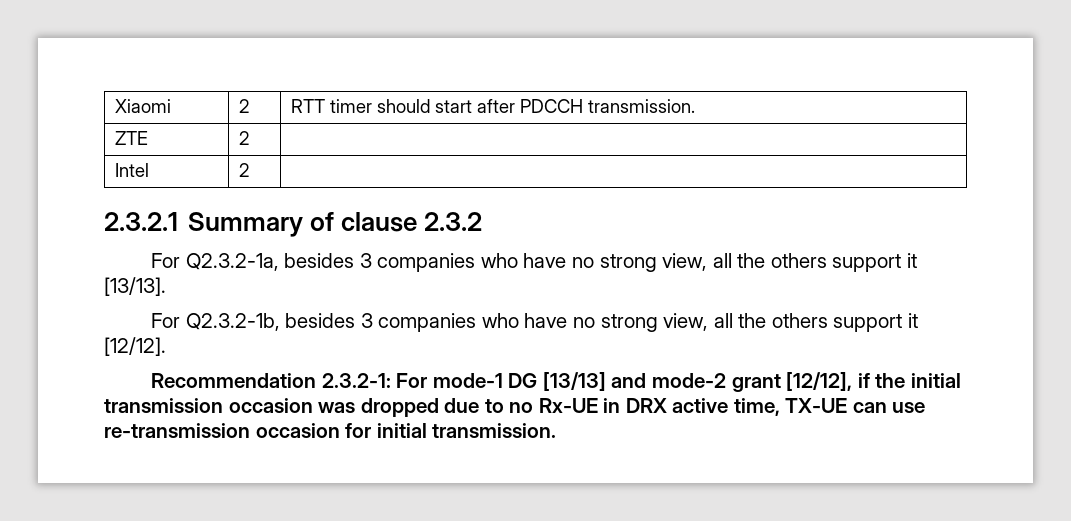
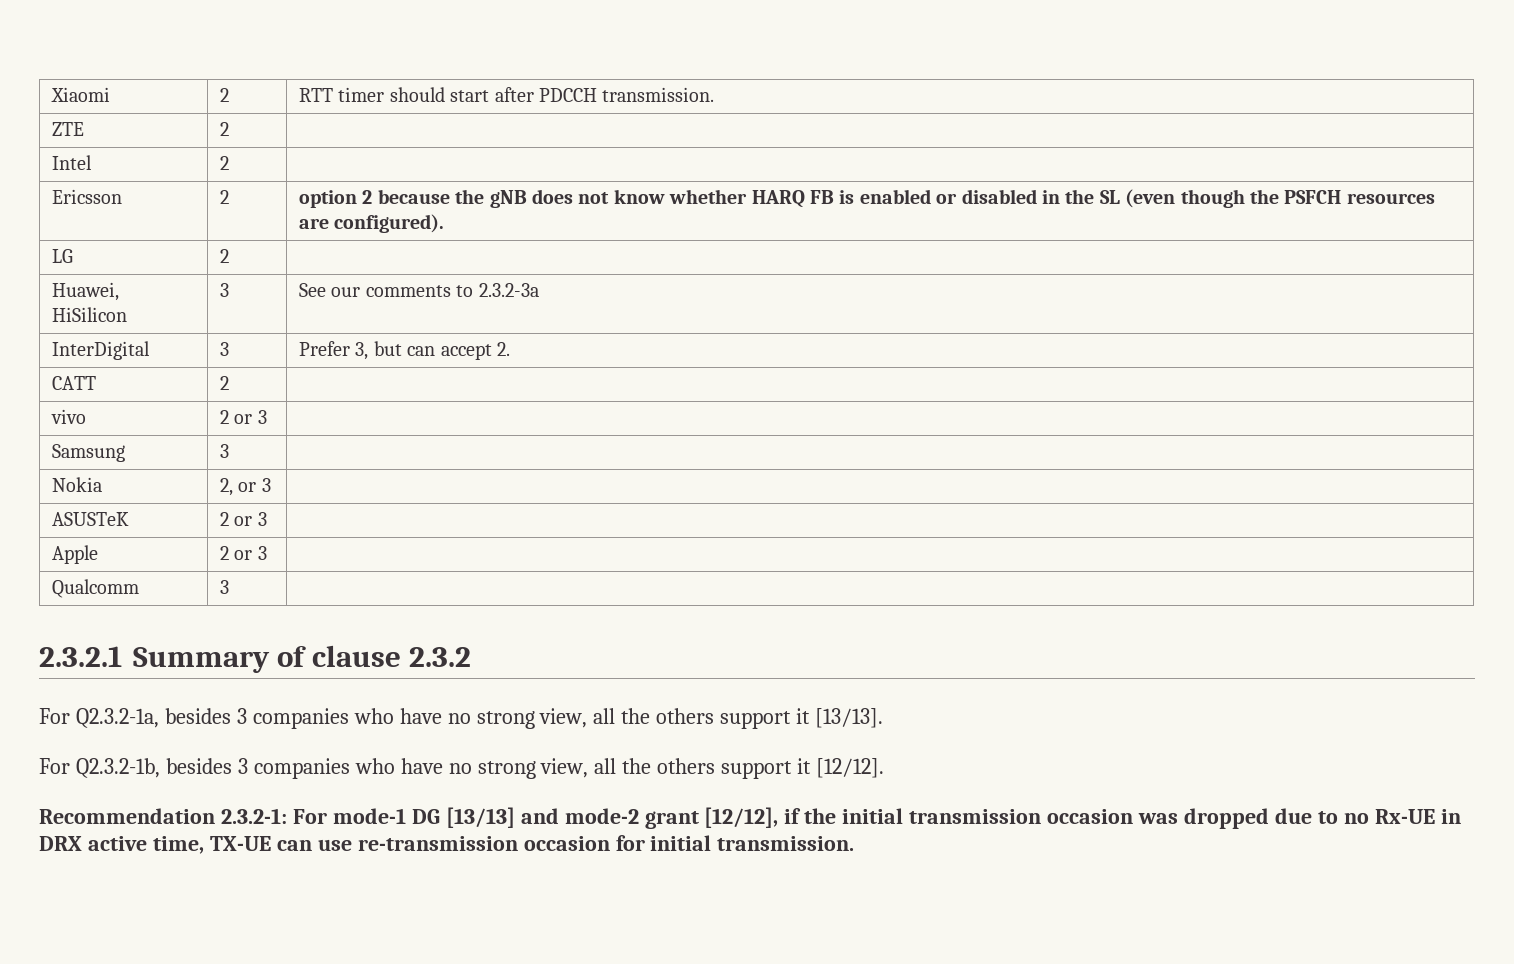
+ Ericsson | 2 | option 2 because the gNB does not know whether HARQ FB is enabled or disabled in the SL (even though the PSFCH resources are configured).
+ LG | 2 |
+ Huawei, HiSilicon | 3 | See our comments to 2.3.2-3a
+ InterDigital | 3 | Prefer 3, but can accept 2.
+ CATT | 2 |
+ vivo | 2 or 3 |
+ Samsung | 3 |
+ Nokia | 2, or 3 |
+ ASUSTeK | 2 or 3 |
+ Apple | 2 or 3 |
+ Qualcomm | 3 |

